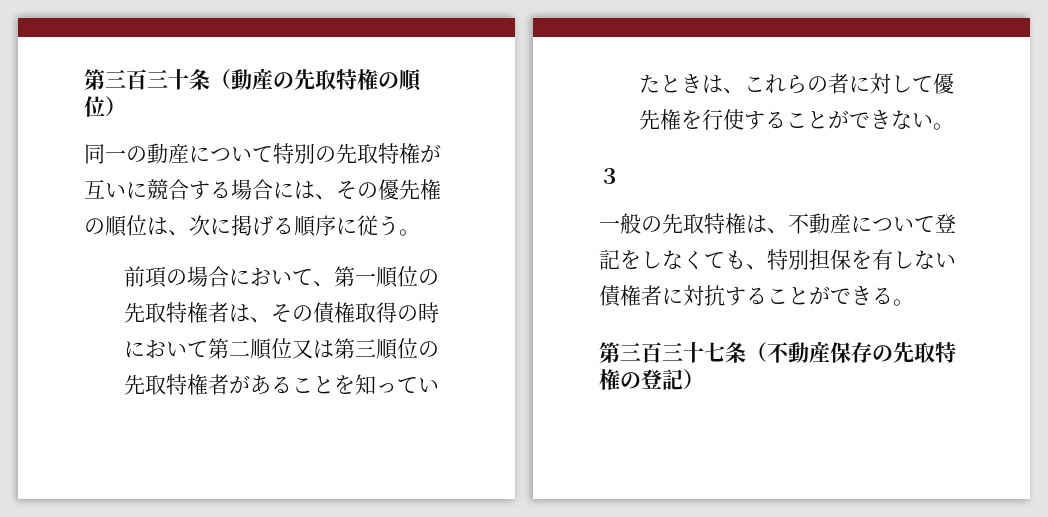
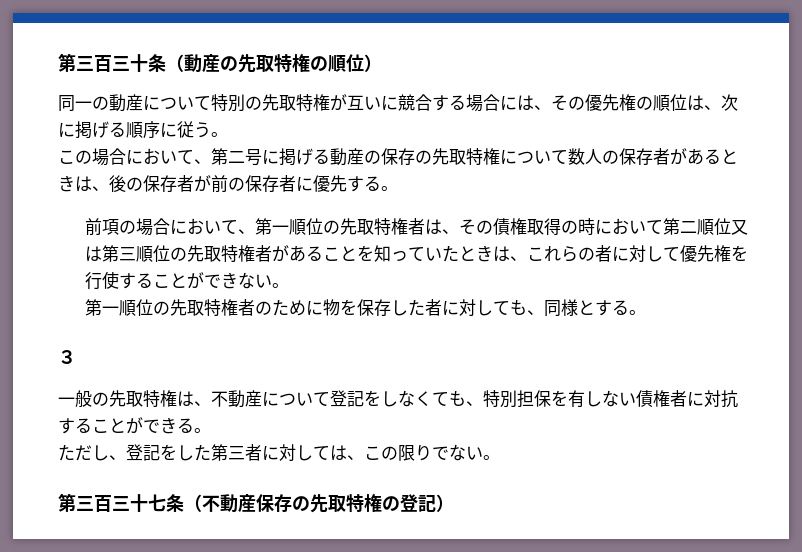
+ この場合において、第二号に掲げる動産の保存の先取特権について数人の保存者があるときは、後の保存者が前の保存者に優先する。
+ 第一順位の先取特権者のために物を保存した者に対しても、同様とする。
+ ただし、登記をした第三者に対しては、この限りでない。

